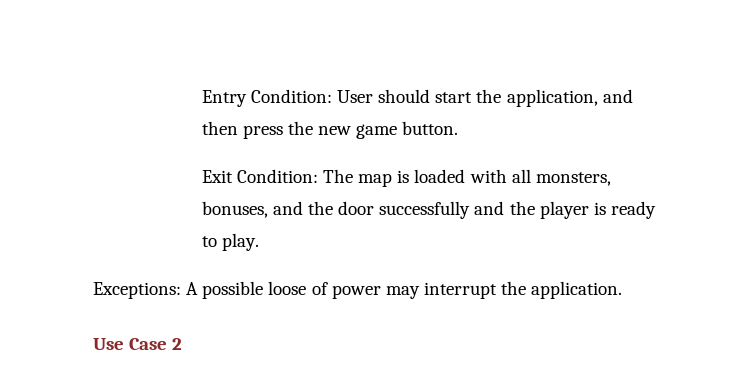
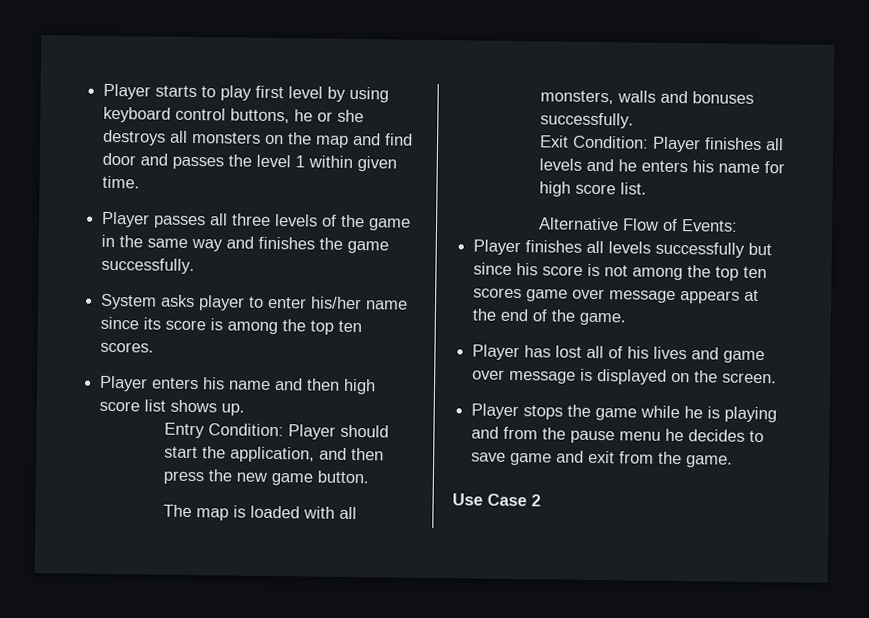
+ Player starts to play first level by using keyboard control buttons, he or she destroys all monsters on the map and find door and passes the level 1 within given time.
+ Player passes all three levels of the game in the same way and finishes the game successfully.
+ System asks player to enter his/her name since its score is among the top ten scores.
+ Player enters his name and then high score list shows up.
- Entry Condition: User should start the application, and then press the new game button.
+ Entry Condition: Player should start the application, and then press the new game button.
- Exit Condition: The map is loaded with all monsters, bonuses, and the door successfully and the player is ready to play.
- Exceptions: A possible loose of power may interrupt the application.
+ The map is loaded with all monsters, walls and bonuses successfully.
+ Exit Condition: Player finishes all levels and he enters his name for high score list.
+ Alternative Flow of Events:
+ Player finishes all levels successfully but since his score is not among the top ten scores game over message appears at the end of the game.
+ Player has lost all of his lives and game over message is displayed on the screen.
+ Player stops the game while he is playing and from the pause menu he decides to save game and exit from the game.

